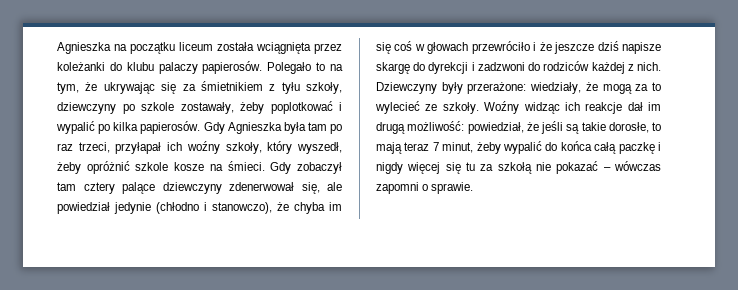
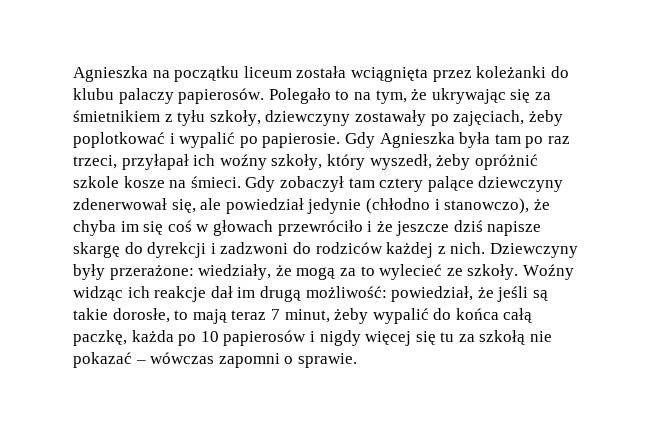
- Polegało to na tym, że ukrywając się za śmietnikiem z tyłu szkoły, dziewczyny po szkole zostawały, żeby poplotkować i wypalić po kilka papierosów.
+ Polegało to na tym, że ukrywając się za śmietnikiem z tyłu szkoły, dziewczyny zostawały po zajęciach, żeby poplotkować i wypalić po papierosie.
- Woźny widząc ich reakcje dał im drugą możliwość: powiedział, że jeśli są takie dorosłe, to mają teraz 7 minut, żeby wypalić do końca całą paczkę i nigdy więcej się tu za szkołą nie pokazać – wówczas zapomni o sprawie.
+ Woźny widząc ich reakcje dał im drugą możliwość: powiedział, że jeśli są takie dorosłe, to mają teraz 7 minut, żeby wypalić do końca całą paczkę, każda po 10 papierosów i nigdy więcej się tu za szkołą nie pokazać – wówczas zapomni o sprawie.

